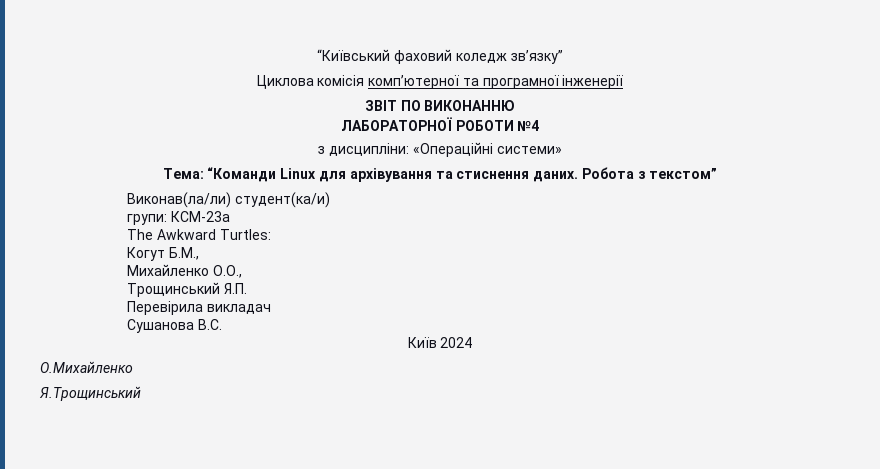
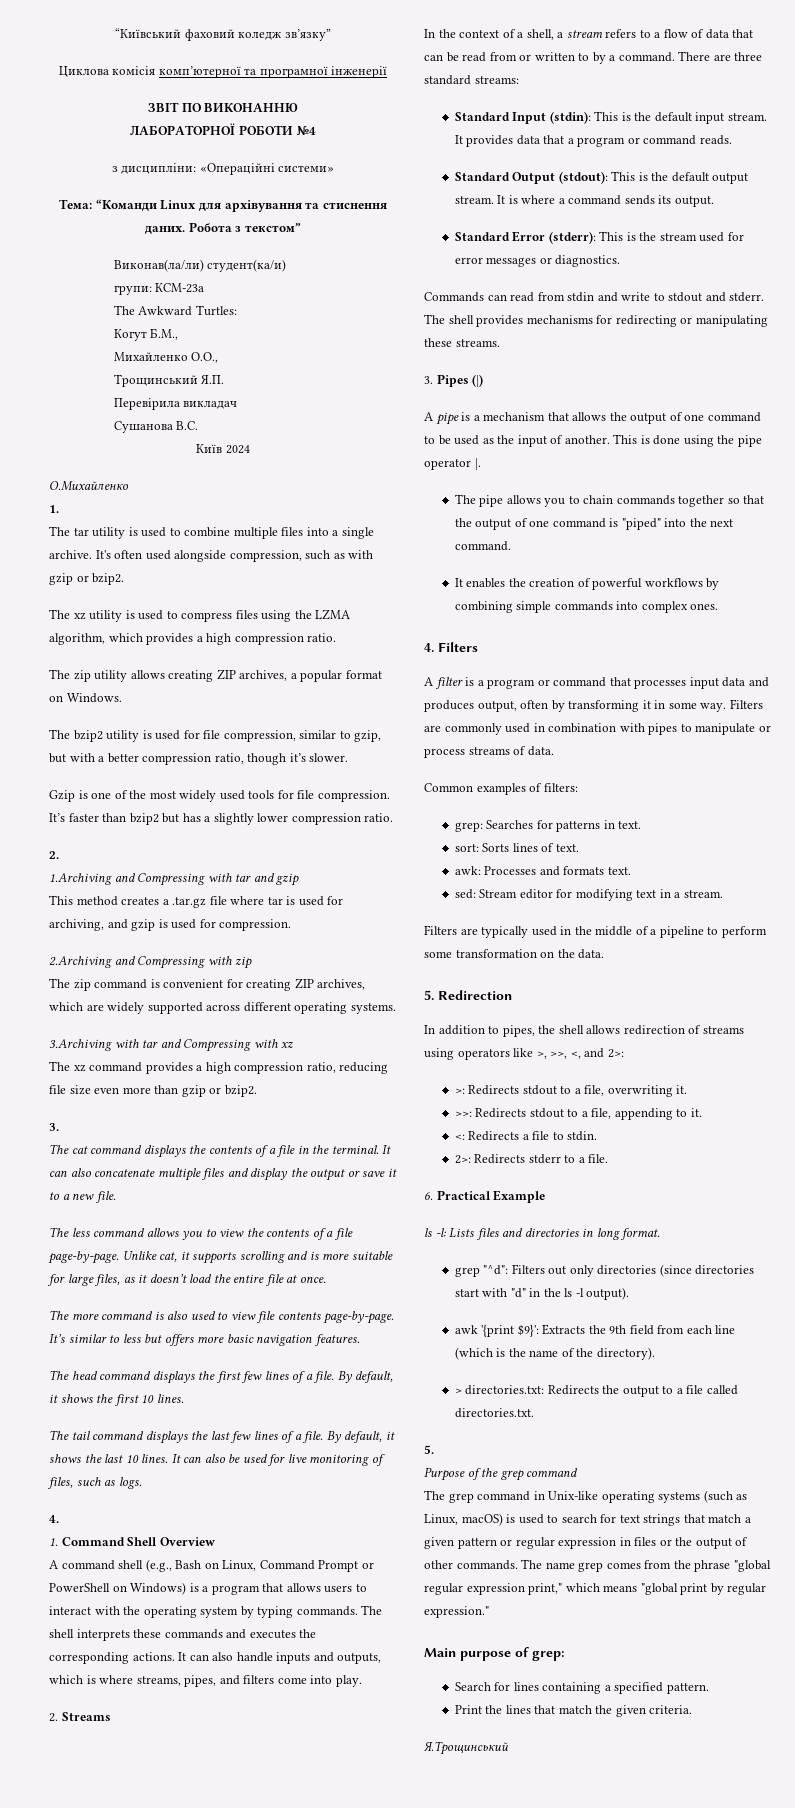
  О.Михайленко
+ 1.
+ The tar utility is used to combine multiple files into a single archive. It's often used alongside compression, such as with gzip or bzip2.
+ The xz utility is used to compress files using the LZMA algorithm, which provides a high compression ratio.
+ The zip utility allows creating ZIP archives, a popular format on Windows.
+ The bzip2 utility is used for file compression, similar to gzip, but with a better compression ratio, though it’s slower.
+ Gzip is one of the most widely used tools for file compression. It’s faster than bzip2 but has a slightly lower compression ratio.
+ 2.
+ 1.Archiving and Compressing with tar and gzip
+ This method creates a .tar.gz file where tar is used for archiving, and gzip is used for compression.
+ 2.Archiving and Compressing with zip
+ The zip command is convenient for creating ZIP archives, which are widely supported across different operating systems.
+ 3.Archiving with tar and Compressing with xz
+ The xz command provides a high compression ratio, reducing file size even more than gzip or bzip2.
+ 3.
+ The cat command displays the contents of a file in the terminal. It can also concatenate multiple files and display the output or save it to a new file.
+ The less command allows you to view the contents of a file page-by-page. Unlike cat, it supports scrolling and is more suitable for large files, as it doesn’t load the entire file at once.
+ The more command is also used to view file contents page-by-page. It’s similar to less but offers more basic navigation features.
+ The head command displays the first few lines of a file. By default, it shows the first 10 lines.
+ The tail command displays the last few lines of a file. By default, it shows the last 10 lines. It can also be used for live monitoring of files, such as logs.
+ 4.
+ 1. Command Shell Overview
+ A command shell (e.g., Bash on Linux, Command Prompt or PowerShell on Windows) is a program that allows users to interact with the operating system by typing commands. The shell interprets these commands and executes the corresponding actions. It can also handle inputs and outputs, which is where streams, pipes, and filters come into play.
+ 2. Streams
+ In the context of a shell, a stream refers to a flow of data that can be read from or written to by a command. There are three standard streams:
+ Standard Input (stdin): This is the default input stream. It provides data that a program or command reads.
+ Standard Output (stdout): This is the default output stream. It is where a command sends its output.
+ Standard Error (stderr): This is the stream used for error messages or diagnostics.
+ Commands can read from stdin and write to stdout and stderr. The shell provides mechanisms for redirecting or manipulating these streams.
+ 3. Pipes (|)
+ A pipe is a mechanism that allows the output of one command to be used as the input of another. This is done using the pipe operator |.
+ The pipe allows you to chain commands together so that the output of one command is "piped" into the next command.
+ It enables the creation of powerful workflows by combining simple commands into complex ones.
+ 4. Filters
+ A filter is a program or command that processes input data and produces output, often by transforming it in some way. Filters are commonly used in combination with pipes to manipulate or process streams of data.
+ Common examples of filters:
+ grep: Searches for patterns in text.
+ sort: Sorts lines of text.
+ awk: Processes and formats text.
+ sed: Stream editor for modifying text in a stream.
+ Filters are typically used in the middle of a pipeline to perform some transformation on the data.
+ 5. Redirection
+ In addition to pipes, the shell allows redirection of streams using operators like >, >>, <, and 2>:
+ >: Redirects stdout to a file, overwriting it.
+ >>: Redirects stdout to a file, appending to it.
+ <: Redirects a file to stdin.
+ 2>: Redirects stderr to a file.
+ 6. Practical Example
+ ls -l: Lists files and directories in long format.
+ grep "^d": Filters out only directories (since directories start with "d" in the ls -l output).
+ awk '{print $9}': Extracts the 9th field from each line (which is the name of the directory).
+ > directories.txt: Redirects the output to a file called directories.txt.
+ 5.
+ Purpose of the grep command
+ The grep command in Unix-like operating systems (such as Linux, macOS) is used to search for text strings that match a given pattern or regular expression in files or the output of other commands. The name grep comes from the phrase "global regular expression print," which means "global print by regular expression."
+ Main purpose of grep:
+ Search for lines containing a specified pattern.
+ Print the lines that match the given criteria.

